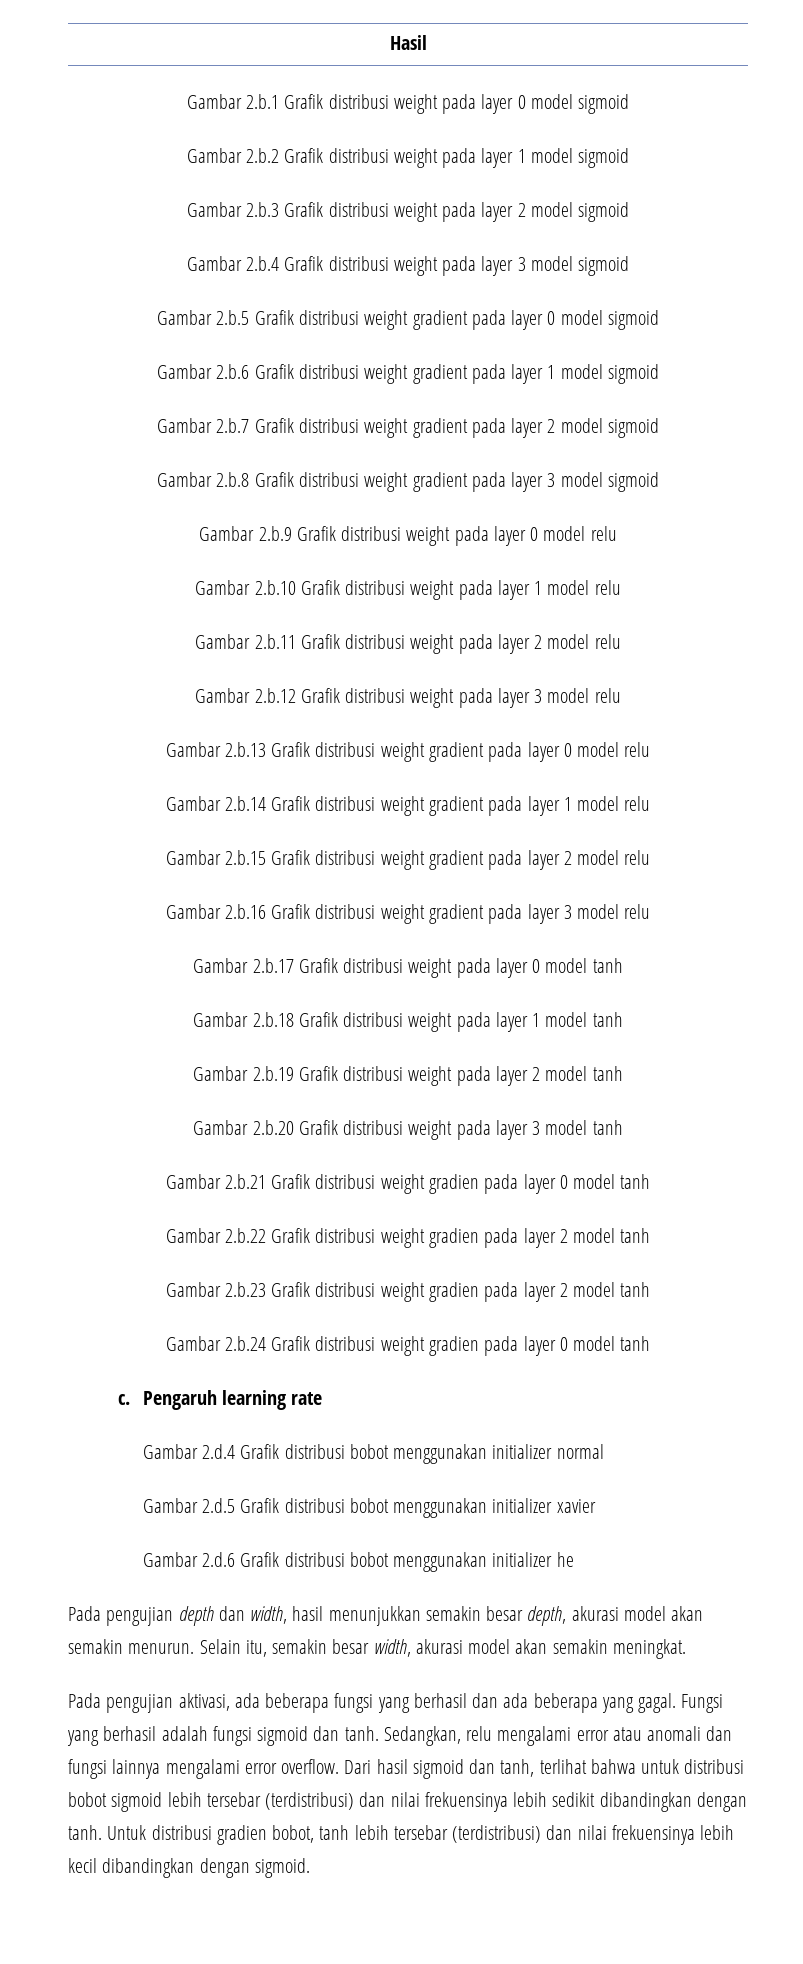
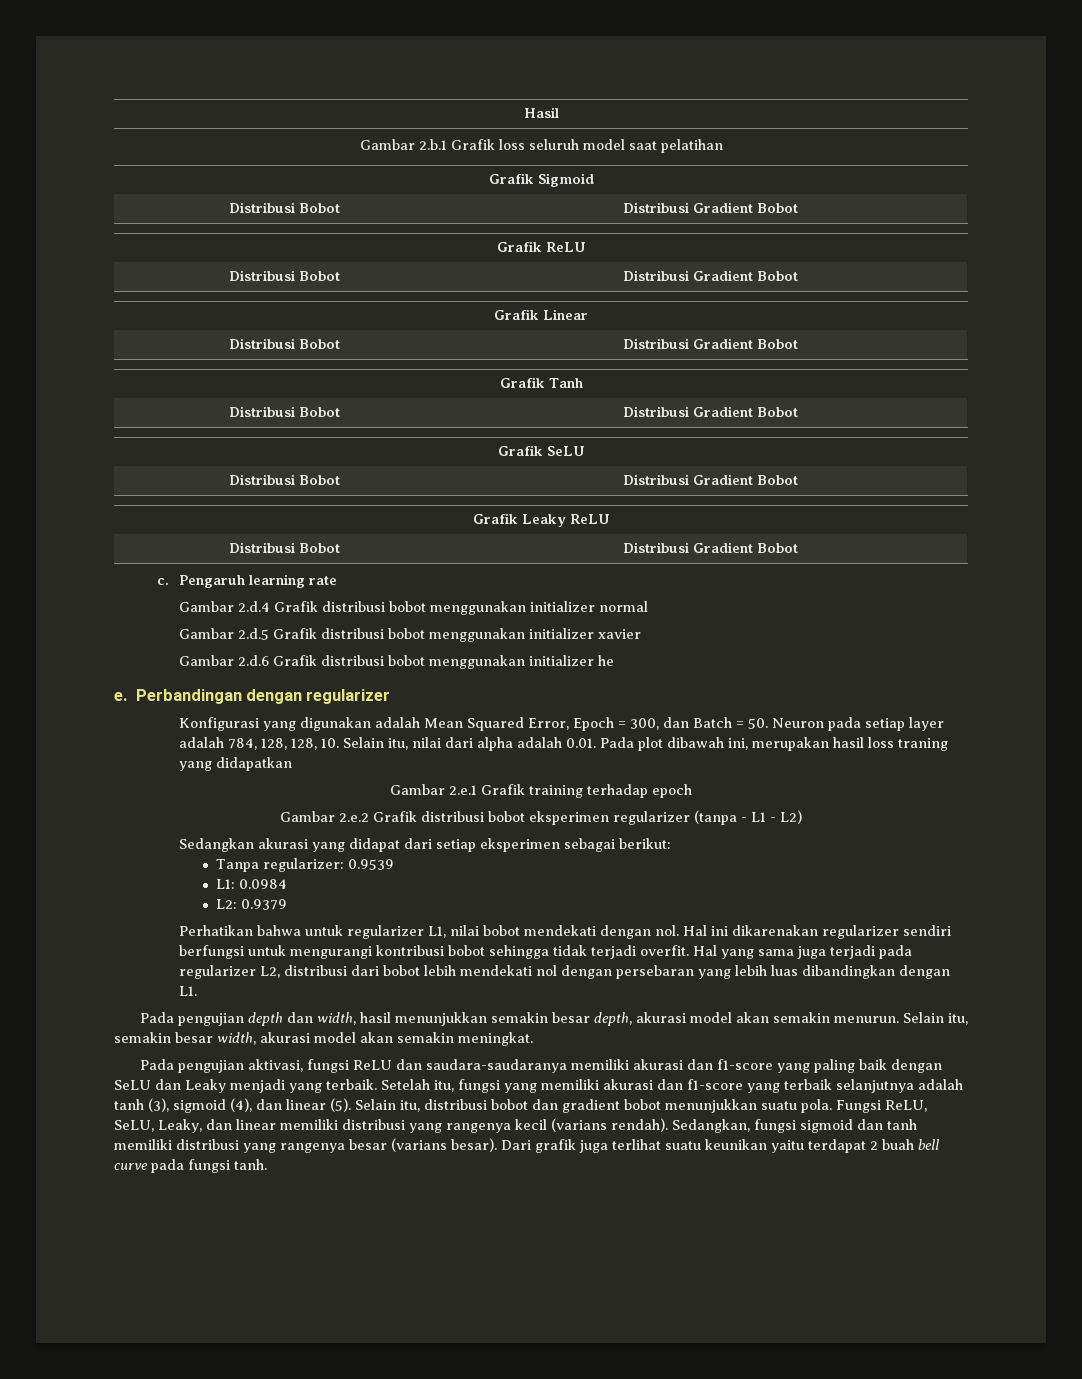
- Gambar 2.b.1 Grafik distribusi weight pada layer 0 model sigmoid
- Gambar 2.b.2 Grafik distribusi weight pada layer 1 model sigmoid
- Gambar 2.b.3 Grafik distribusi weight pada layer 2 model sigmoid
- Gambar 2.b.4 Grafik distribusi weight pada layer 3 model sigmoid
- Gambar 2.b.5 Grafik distribusi weight gradient pada layer 0 model sigmoid
- Gambar 2.b.6 Grafik distribusi weight gradient pada layer 1 model sigmoid
- Gambar 2.b.7 Grafik distribusi weight gradient pada layer 2 model sigmoid
- Gambar 2.b.8 Grafik distribusi weight gradient pada layer 3 model sigmoid
- Gambar 2.b.9 Grafik distribusi weight pada layer 0 model relu
- Gambar 2.b.10 Grafik distribusi weight pada layer 1 model relu
- Gambar 2.b.11 Grafik distribusi weight pada layer 2 model relu
- Gambar 2.b.12 Grafik distribusi weight pada layer 3 model relu
- Gambar 2.b.13 Grafik distribusi weight gradient pada layer 0 model relu
- Gambar 2.b.14 Grafik distribusi weight gradient pada layer 1 model relu
- Gambar 2.b.15 Grafik distribusi weight gradient pada layer 2 model relu
- Gambar 2.b.16 Grafik distribusi weight gradient pada layer 3 model relu
- Gambar 2.b.17 Grafik distribusi weight pada layer 0 model tanh
- Gambar 2.b.18 Grafik distribusi weight pada layer 1 model tanh
- Gambar 2.b.19 Grafik distribusi weight pada layer 2 model tanh
- Gambar 2.b.20 Grafik distribusi weight pada layer 3 model tanh
- Gambar 2.b.21 Grafik distribusi weight gradien pada layer 0 model tanh
- Gambar 2.b.22 Grafik distribusi weight gradien pada layer 2 model tanh
- Gambar 2.b.23 Grafik distribusi weight gradien pada layer 2 model tanh
- Gambar 2.b.24 Grafik distribusi weight gradien pada layer 0 model tanh
+ Gambar 2.b.1 Grafik loss seluruh model saat pelatihan
+ Grafik Sigmoid
+ Distribusi Bobot | Distribusi Gradient Bobot
+ Grafik ReLU
+ Distribusi Bobot | Distribusi Gradient Bobot
+ Grafik Linear
+ Distribusi Bobot | Distribusi Gradient Bobot
+ Grafik Tanh
+ Distribusi Bobot | Distribusi Gradient Bobot
+ Grafik SeLU
+ Distribusi Bobot | Distribusi Gradient Bobot
+ Grafik Leaky ReLU
+ Distribusi Bobot | Distribusi Gradient Bobot
+ e. Perbandingan dengan regularizer
+ Konfigurasi yang digunakan adalah Mean Squared Error, Epoch = 300, dan Batch = 50. Neuron pada setiap layer adalah 784, 128, 128, 10. Selain itu, nilai dari alpha adalah 0.01. Pada plot dibawah ini, merupakan hasil loss traning yang didapatkan
+ Gambar 2.e.1 Grafik training terhadap epoch
+ Gambar 2.e.2 Grafik distribusi bobot eksperimen regularizer (tanpa - L1 - L2)
+ Sedangkan akurasi yang didapat dari setiap eksperimen sebagai berikut:
+ Tanpa regularizer: 0.9539
+ L1: 0.0984
+ L2: 0.9379
+ Perhatikan bahwa untuk regularizer L1, nilai bobot mendekati dengan nol. Hal ini dikarenakan regularizer sendiri berfungsi untuk mengurangi kontribusi bobot sehingga tidak terjadi overfit. Hal yang sama juga terjadi pada regularizer L2, distribusi dari bobot lebih mendekati nol dengan persebaran yang lebih luas dibandingkan dengan L1.
- Pada pengujian aktivasi, ada beberapa fungsi yang berhasil dan ada beberapa yang gagal. Fungsi yang berhasil adalah fungsi sigmoid dan tanh. Sedangkan, relu mengalami error atau anomali dan fungsi lainnya mengalami error overflow. Dari hasil sigmoid dan tanh, terlihat bahwa untuk distribusi bobot sigmoid lebih tersebar (terdistribusi) dan nilai frekuensinya lebih sedikit dibandingkan dengan tanh. Untuk distribusi gradien bobot, tanh lebih tersebar (terdistribusi) dan nilai frekuensinya lebih kecil dibandingkan dengan sigmoid.
+ Pada pengujian aktivasi, fungsi ReLU dan saudara-saudaranya memiliki akurasi dan f1-score yang paling baik dengan SeLU dan Leaky menjadi yang terbaik. Setelah itu, fungsi yang memiliki akurasi dan f1-score yang terbaik selanjutnya adalah tanh (3), sigmoid (4), dan linear (5). Selain itu, distribusi bobot dan gradient bobot menunjukkan suatu pola. Fungsi ReLU, SeLU, Leaky, dan linear memiliki distribusi yang rangenya kecil (varians rendah). Sedangkan, fungsi sigmoid dan tanh memiliki distribusi yang rangenya besar (varians besar). Dari grafik juga terlihat suatu keunikan yaitu terdapat 2 buah bell curve pada fungsi tanh.

